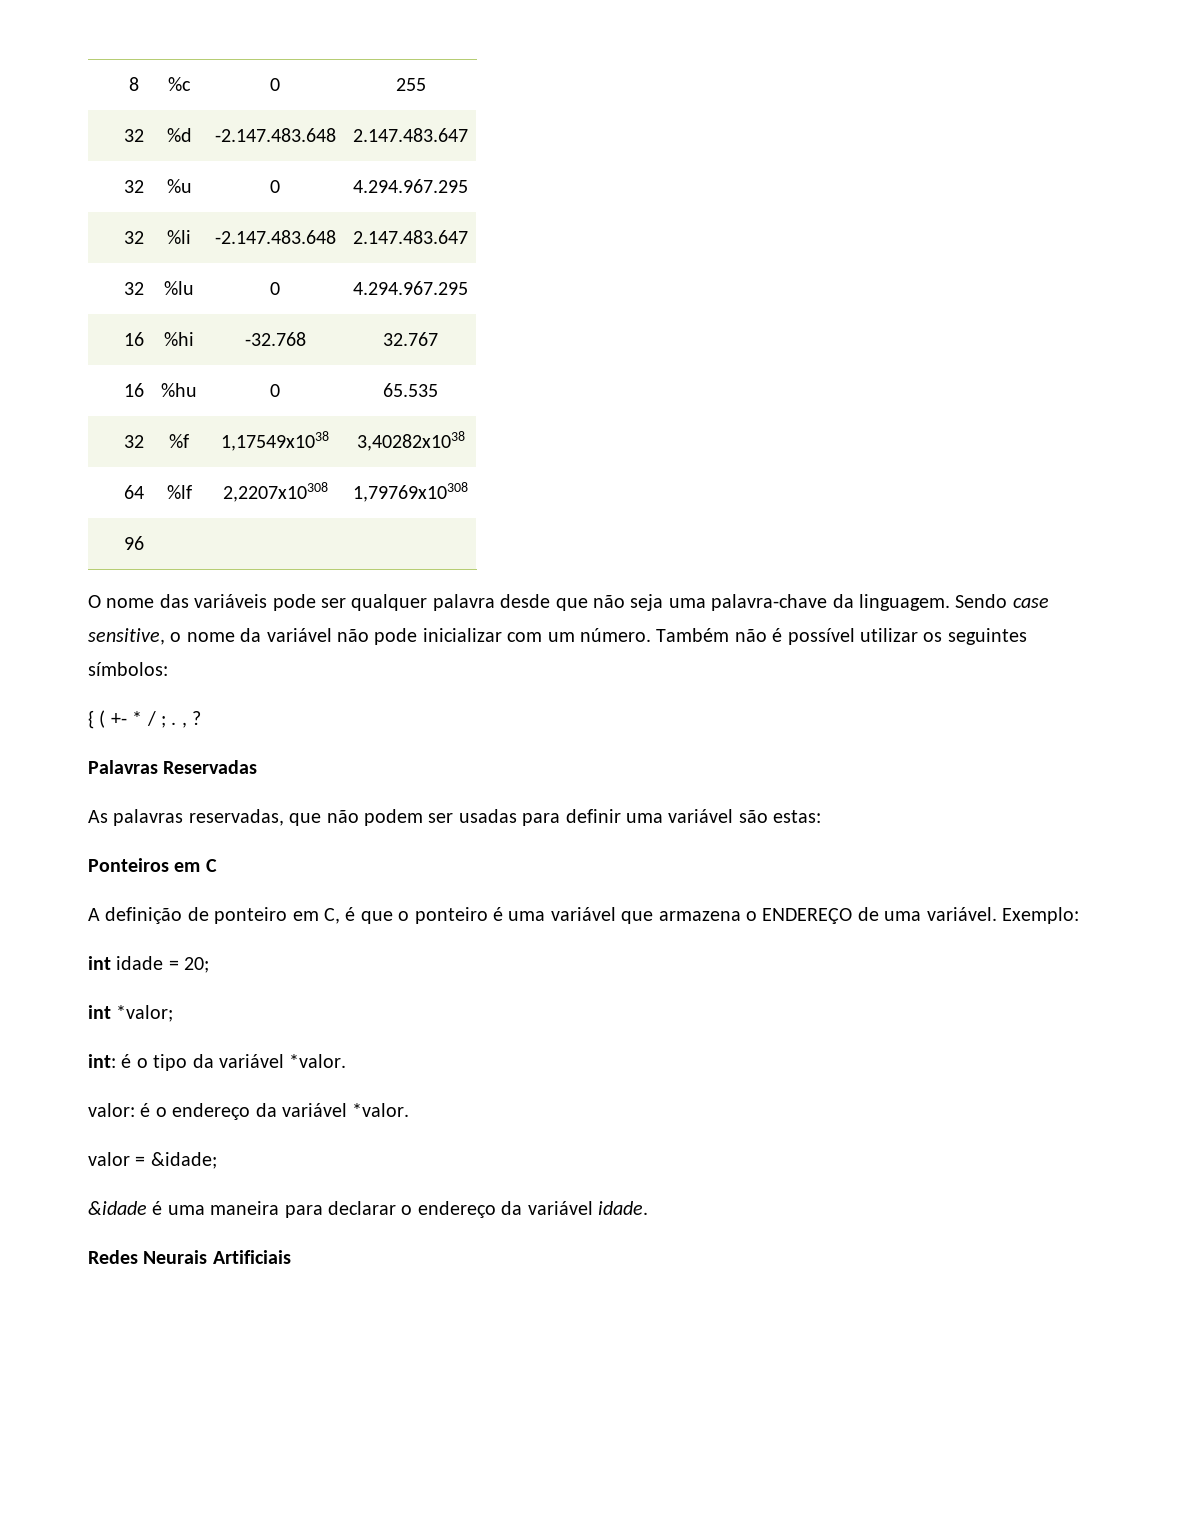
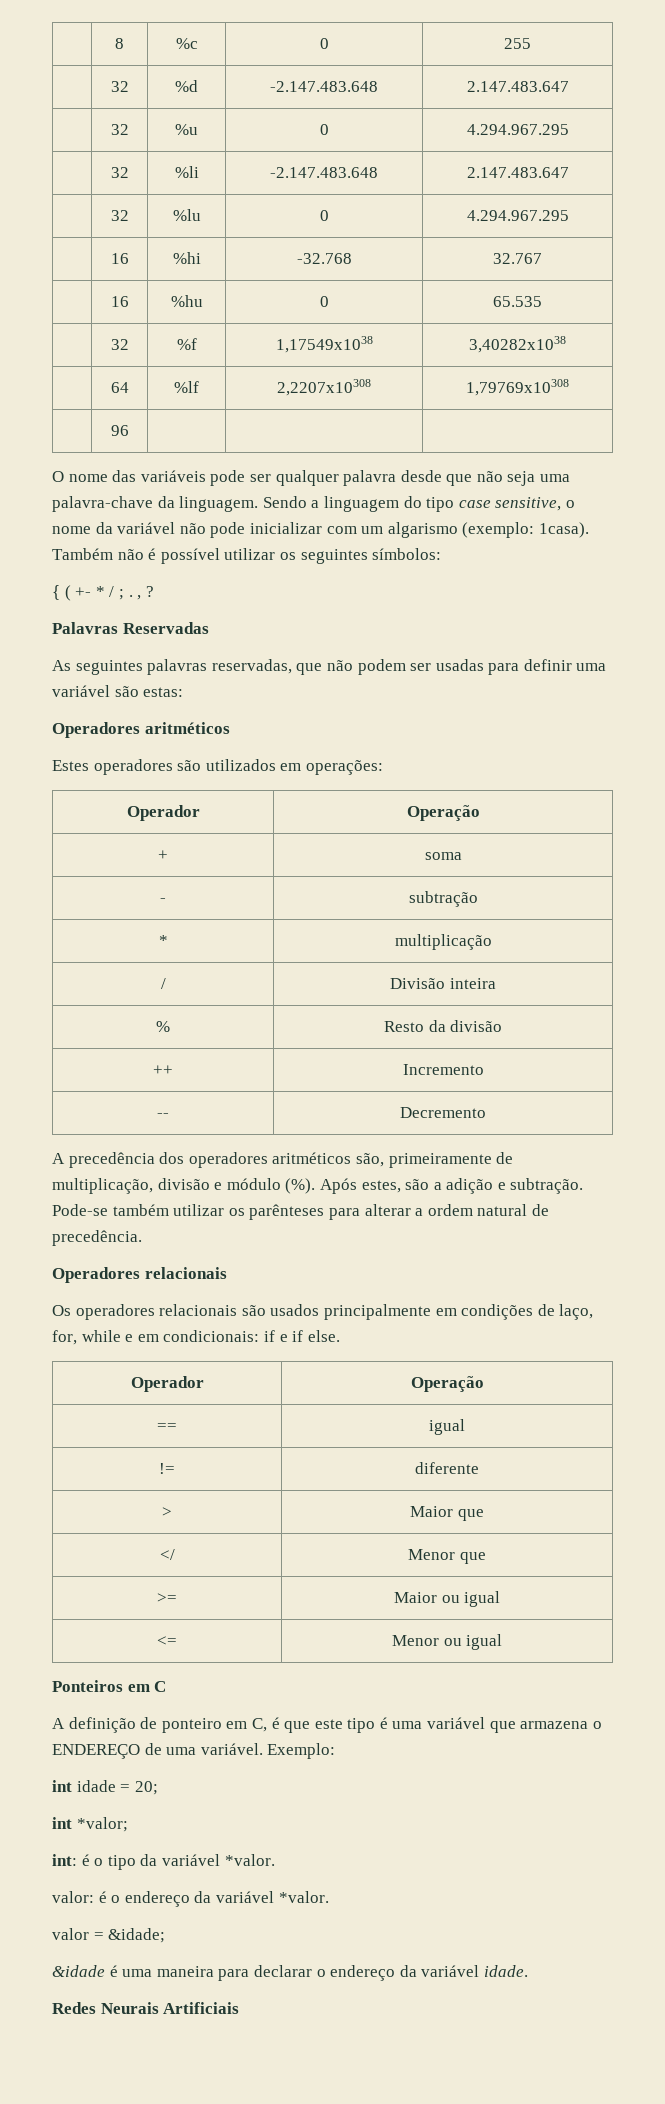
- Sendo case sensitive, o nome da variável não pode inicializar com um número.
+ Sendo a linguagem do tipo case sensitive, o nome da variável não pode inicializar com um algarismo (exemplo: 1casa).
- As palavras reservadas, que não podem ser usadas para definir uma variável são estas:
+ As seguintes palavras reservadas, que não podem ser usadas para definir uma variável são estas:
+ Operadores aritméticos
+ Estes operadores são utilizados em operações:
+ Operador | Operação
+ + | soma
+ - | subtração
+ * | multiplicação
+ / | Divisão inteira
+ % | Resto da divisão
+ ++ | Incremento
+ -- | Decremento
+ A precedência dos operadores aritméticos são, primeiramente de multiplicação, divisão e módulo (%). Após estes, são a adição e subtração. Pode-se também utilizar os parênteses para alterar a ordem natural de precedência.
+ Operadores relacionais
+ Os operadores relacionais são usados principalmente em condições de laço, for, while e em condicionais: if e if else.
+ Operador | Operação
+ == | igual
+ != | diferente
+ > | Maior que
+ </ | Menor que
+ >= | Maior ou igual
+ <= | Menor ou igual
- A definição de ponteiro em C, é que o ponteiro é uma variável que armazena o ENDEREÇO de uma variável.
+ A definição de ponteiro em C, é que este tipo é uma variável que armazena o ENDEREÇO de uma variável.

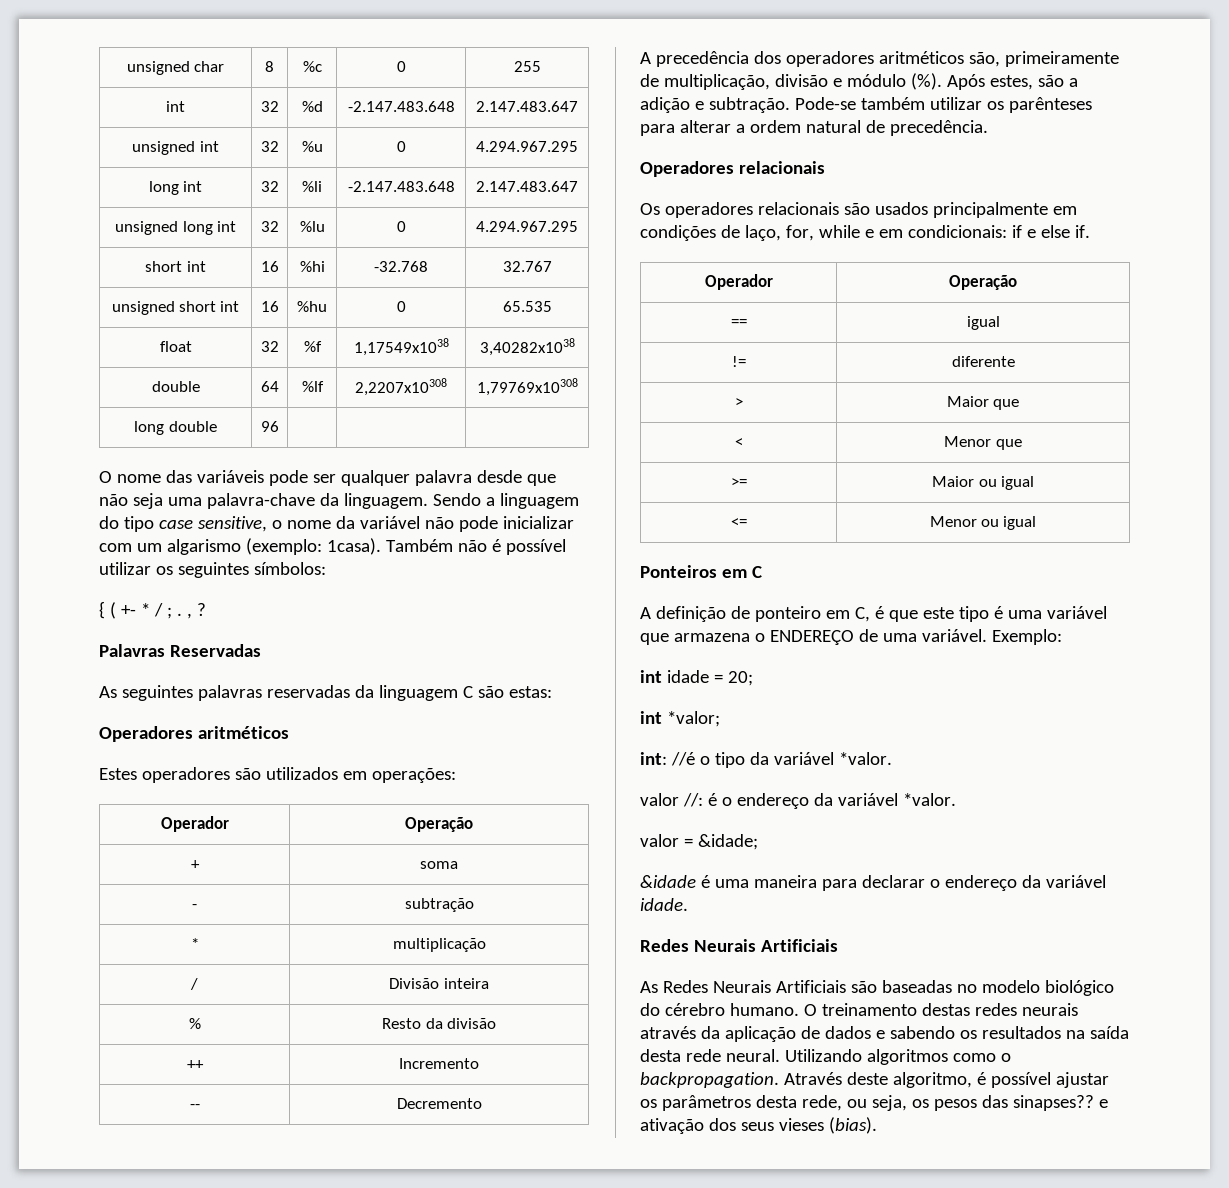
- | 8 | %c | 0 | 255
+ unsigned char | 8 | %c | 0 | 255
- | 32 | %d | -2.147.483.648 | 2.147.483.647
+ int | 32 | %d | -2.147.483.648 | 2.147.483.647
- | 32 | %u | 0 | 4.294.967.295
+ unsigned int | 32 | %u | 0 | 4.294.967.295
- | 32 | %li | -2.147.483.648 | 2.147.483.647
+ long int | 32 | %li | -2.147.483.648 | 2.147.483.647
- | 32 | %lu | 0 | 4.294.967.295
+ unsigned long int | 32 | %lu | 0 | 4.294.967.295
- | 16 | %hi | -32.768 | 32.767
+ short int | 16 | %hi | -32.768 | 32.767
- | 16 | %hu | 0 | 65.535
+ unsigned short int | 16 | %hu | 0 | 65.535
- | 32 | %f | 1,17549x1038 | 3,40282x1038
+ float | 32 | %f | 1,17549x1038 | 3,40282x1038
- | 64 | %lf | 2,2207x10308 | 1,79769x10308
+ double | 64 | %lf | 2,2207x10308 | 1,79769x10308
- | 96 | | |
+ long double | 96 | | |
- As seguintes palavras reservadas, que não podem ser usadas para definir uma variável são estas:
+ As seguintes palavras reservadas da linguagem C são estas:
- Os operadores relacionais são usados principalmente em condições de laço, for, while e em condicionais: if e if else.
+ Os operadores relacionais são usados principalmente em condições de laço, for, while e em condicionais: if e else if.
- </ | Menor que
+ < | Menor que
- int: é o tipo da variável *valor.
+ int: //é o tipo da variável *valor.
- valor: é o endereço da variável *valor.
+ valor //: é o endereço da variável *valor.
+ As Redes Neurais Artificiais são baseadas no modelo biológico do cérebro humano. O treinamento destas redes neurais através da aplicação de dados e sabendo os resultados na saída desta rede neural. Utilizando algoritmos como o backpropagation. Através deste algoritmo, é possível ajustar os parâmetros desta rede, ou seja, os pesos das sinapses?? e ativação dos seus vieses (bias).

